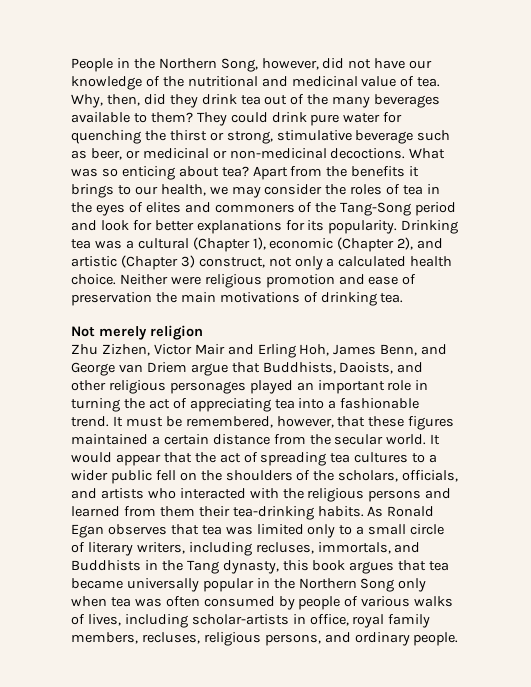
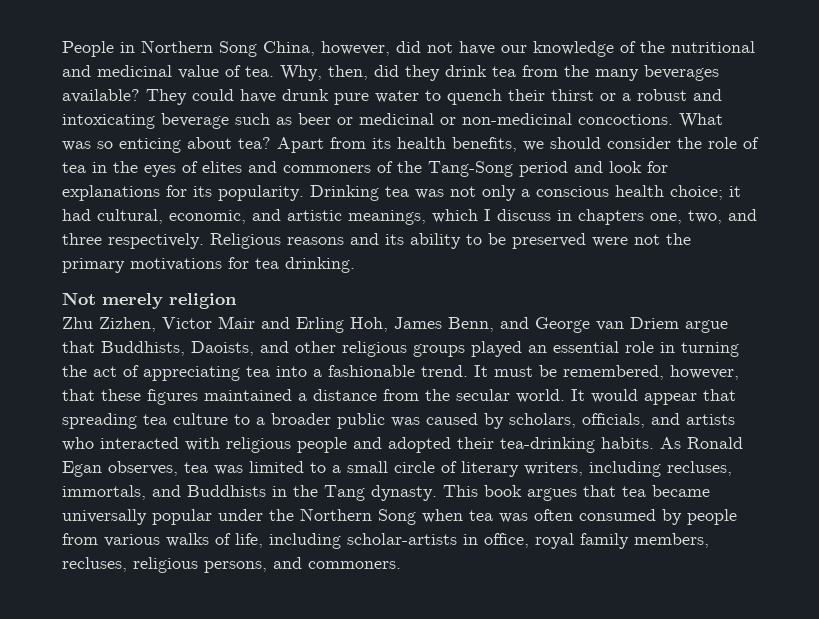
- People in the Northern Song, however, did not have our knowledge of the nutritional and medicinal value of tea.
+ People in Northern Song China, however, did not have our knowledge of the nutritional and medicinal value of tea.
- Why, then, did they drink tea out of the many beverages available to them? They could drink pure water for quenching the thirst or strong, stimulative beverage such as beer, or medicinal or non-medicinal decoctions.
+ Why, then, did they drink tea from the many beverages available? They could have drunk pure water to quench their thirst or a robust and intoxicating beverage such as beer or medicinal or non-medicinal concoctions.
- Apart from the benefits it brings to our health, we may consider the roles of tea in the eyes of elites and commoners of the Tang-Song period and look for better explanations for its popularity.
+ Apart from its health benefits, we should consider the role of tea in the eyes of elites and commoners of the Tang-Song period and look for explanations for its popularity.
- Drinking tea was a cultural (Chapter 1), economic (Chapter 2), and artistic (Chapter 3) construct, not only a calculated health choice. Neither were religious promotion and ease of preservation the main motivations of drinking tea.
+ Drinking tea was not only a conscious health choice; it had cultural, economic, and artistic meanings, which I discuss in chapters one, two, and three respectively. Religious reasons and its ability to be preserved were not the primary motivations for tea drinking.
- Zhu Zizhen, Victor Mair and Erling Hoh, James Benn, and George van Driem argue that Buddhists, Daoists, and other religious personages played an important role in turning the act of appreciating tea into a fashionable trend.
+ Zhu Zizhen, Victor Mair and Erling Hoh, James Benn, and George van Driem argue that Buddhists, Daoists, and other religious groups played an essential role in turning the act of appreciating tea into a fashionable trend.
- It must be remembered, however, that these figures maintained a certain distance from the secular world.
+ It must be remembered, however, that these figures maintained a distance from the secular world.
- It would appear that the act of spreading tea cultures to a wider public fell on the shoulders of the scholars, officials, and artists who interacted with the religious persons and learned from them their tea-drinking habits.
+ It would appear that spreading tea culture to a broader public was caused by scholars, officials, and artists who interacted with religious people and adopted their tea-drinking habits.
- As Ronald Egan observes that tea was limited only to a small circle of literary writers, including recluses, immortals, and Buddhists in the Tang dynasty, this book argues that tea became universally popular in the Northern Song only when tea was often consumed by people of various walks of lives, including scholar-artists in office, royal family members, recluses, religious persons, and ordinary people.
+ As Ronald Egan observes, tea was limited to a small circle of literary writers, including recluses, immortals, and Buddhists in the Tang dynasty. This book argues that tea became universally popular under the Northern Song when tea was often consumed by people from various walks of life, including scholar-artists in office, royal family members, recluses, religious persons, and commoners.

